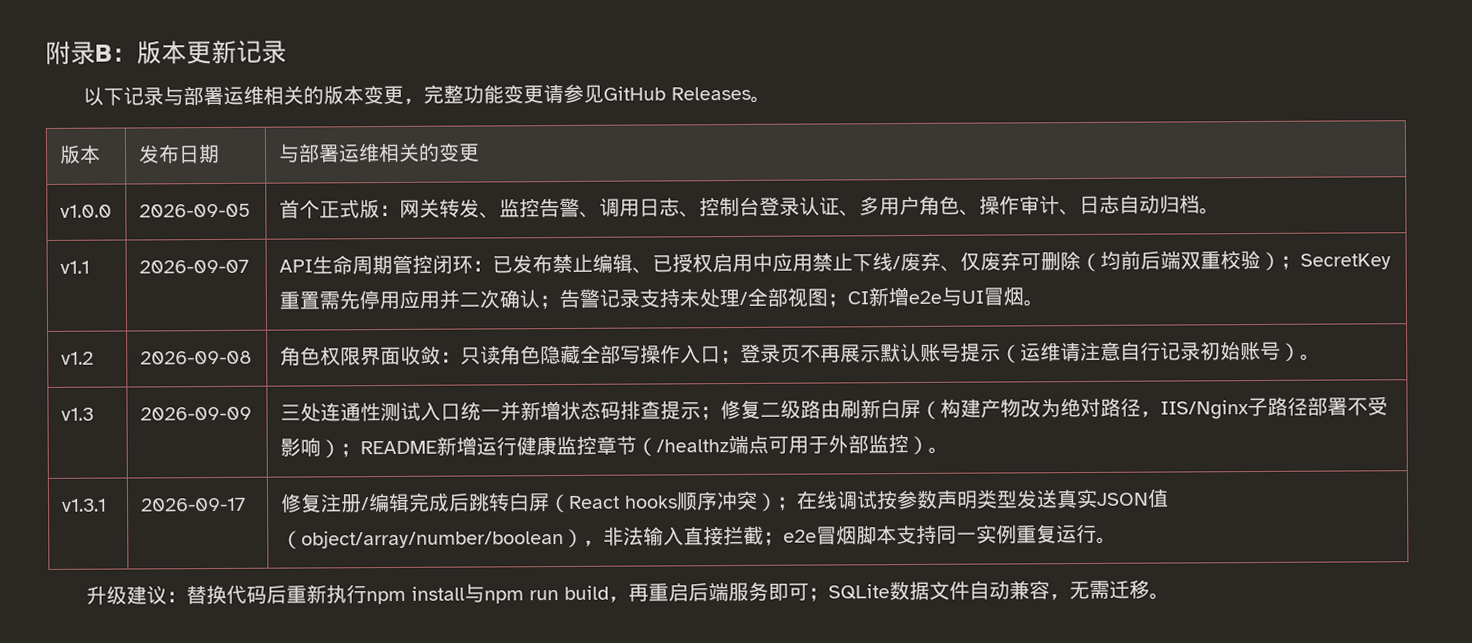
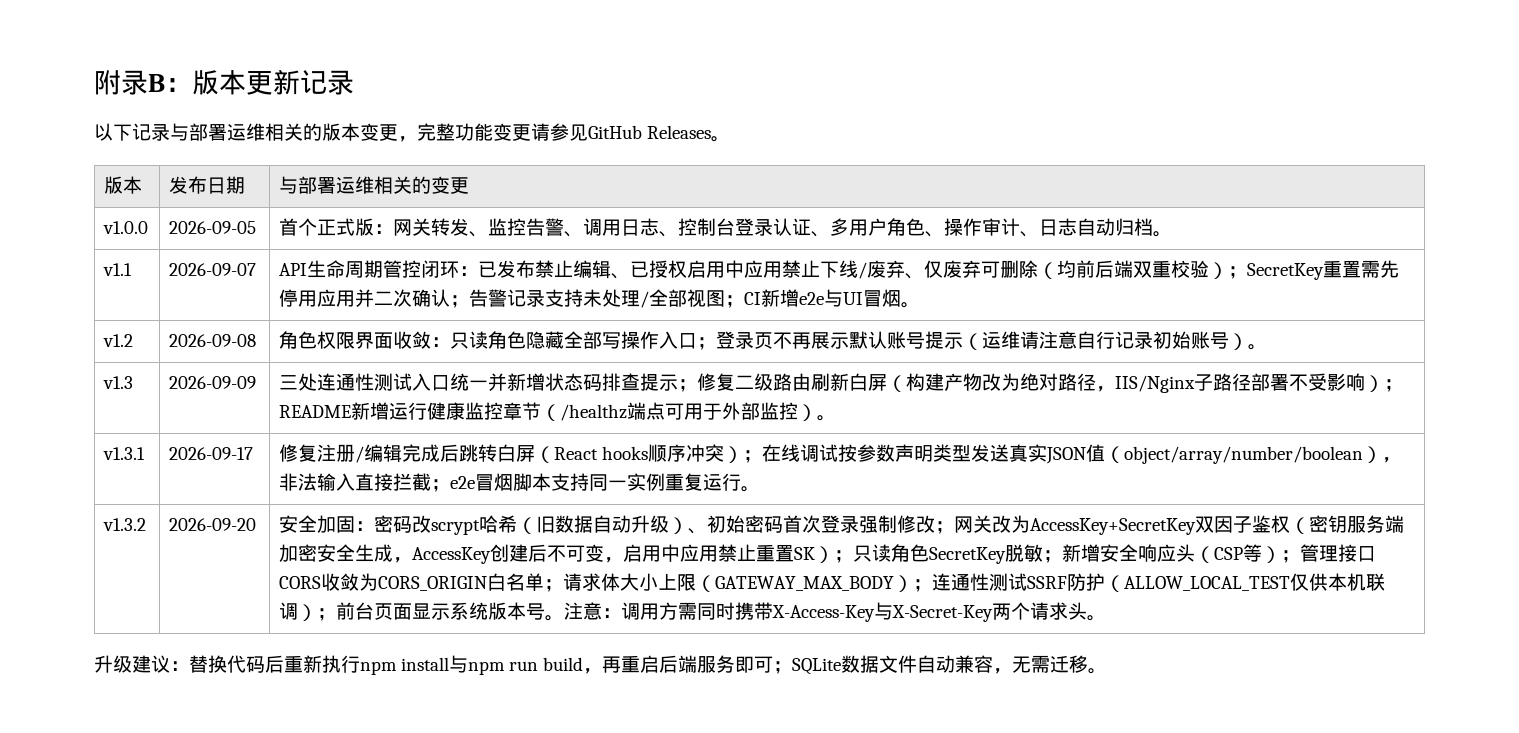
+ v1.3.2 | 2026-09-20 | 安全加固：密码改scrypt哈希（旧数据自动升级）、初始密码首次登录强制修改；网关改为AccessKey+SecretKey双因子鉴权（密钥服务端加密安全生成，AccessKey创建后不可变，启用中应用禁止重置SK）；只读角色SecretKey脱敏；新增安全响应头（CSP等）；管理接口CORS收敛为CORS_ORIGIN白名单；请求体大小上限（GATEWAY_MAX_BODY）；连通性测试SSRF防护（ALLOW_LOCAL_TEST仅供本机联调）；前台页面显示系统版本号。注意：调用方需同时携带X-Access-Key与X-Secret-Key两个请求头。

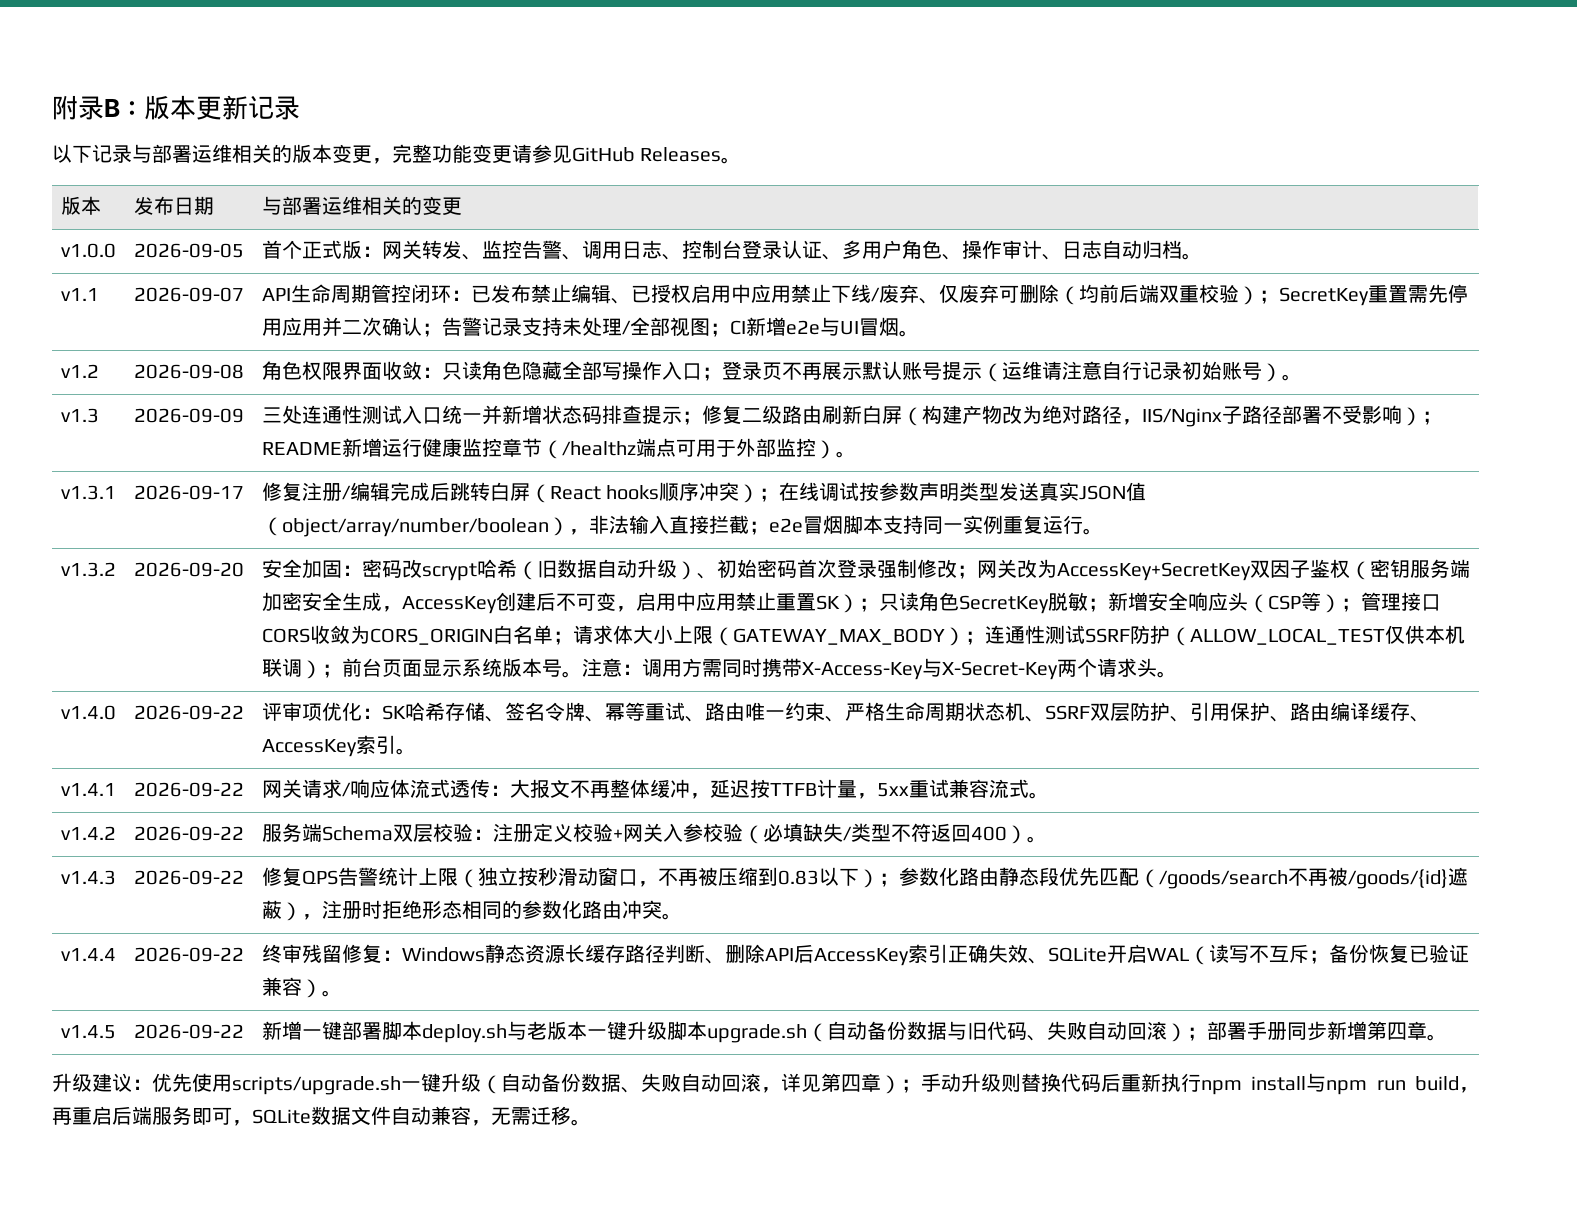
- 升级建议：替换代码后重新执行npm install与npm run build，再重启后端服务即可；SQLite数据文件自动兼容，无需迁移。
+ v1.4.0 | 2026-09-22 | 评审项优化：SK哈希存储、签名令牌、幂等重试、路由唯一约束、严格生命周期状态机、SSRF双层防护、引用保护、路由编译缓存、AccessKey索引。
+ v1.4.1 | 2026-09-22 | 网关请求/响应体流式透传：大报文不再整体缓冲，延迟按TTFB计量，5xx重试兼容流式。
+ v1.4.2 | 2026-09-22 | 服务端Schema双层校验：注册定义校验+网关入参校验（必填缺失/类型不符返回400）。
+ v1.4.3 | 2026-09-22 | 修复QPS告警统计上限（独立按秒滑动窗口，不再被压缩到0.83以下）；参数化路由静态段优先匹配（/goods/search不再被/goods/{id}遮蔽），注册时拒绝形态相同的参数化路由冲突。
+ v1.4.4 | 2026-09-22 | 终审残留修复：Windows静态资源长缓存路径判断、删除API后AccessKey索引正确失效、SQLite开启WAL（读写不互斥；备份恢复已验证兼容）。
+ v1.4.5 | 2026-09-22 | 新增一键部署脚本deploy.sh与老版本一键升级脚本upgrade.sh（自动备份数据与旧代码、失败自动回滚）；部署手册同步新增第四章。
+ 升级建议：优先使用scripts/upgrade.sh一键升级（自动备份数据、失败自动回滚，详见第四章）；手动升级则替换代码后重新执行npm install与npm run build，再重启后端服务即可，SQLite数据文件自动兼容，无需迁移。

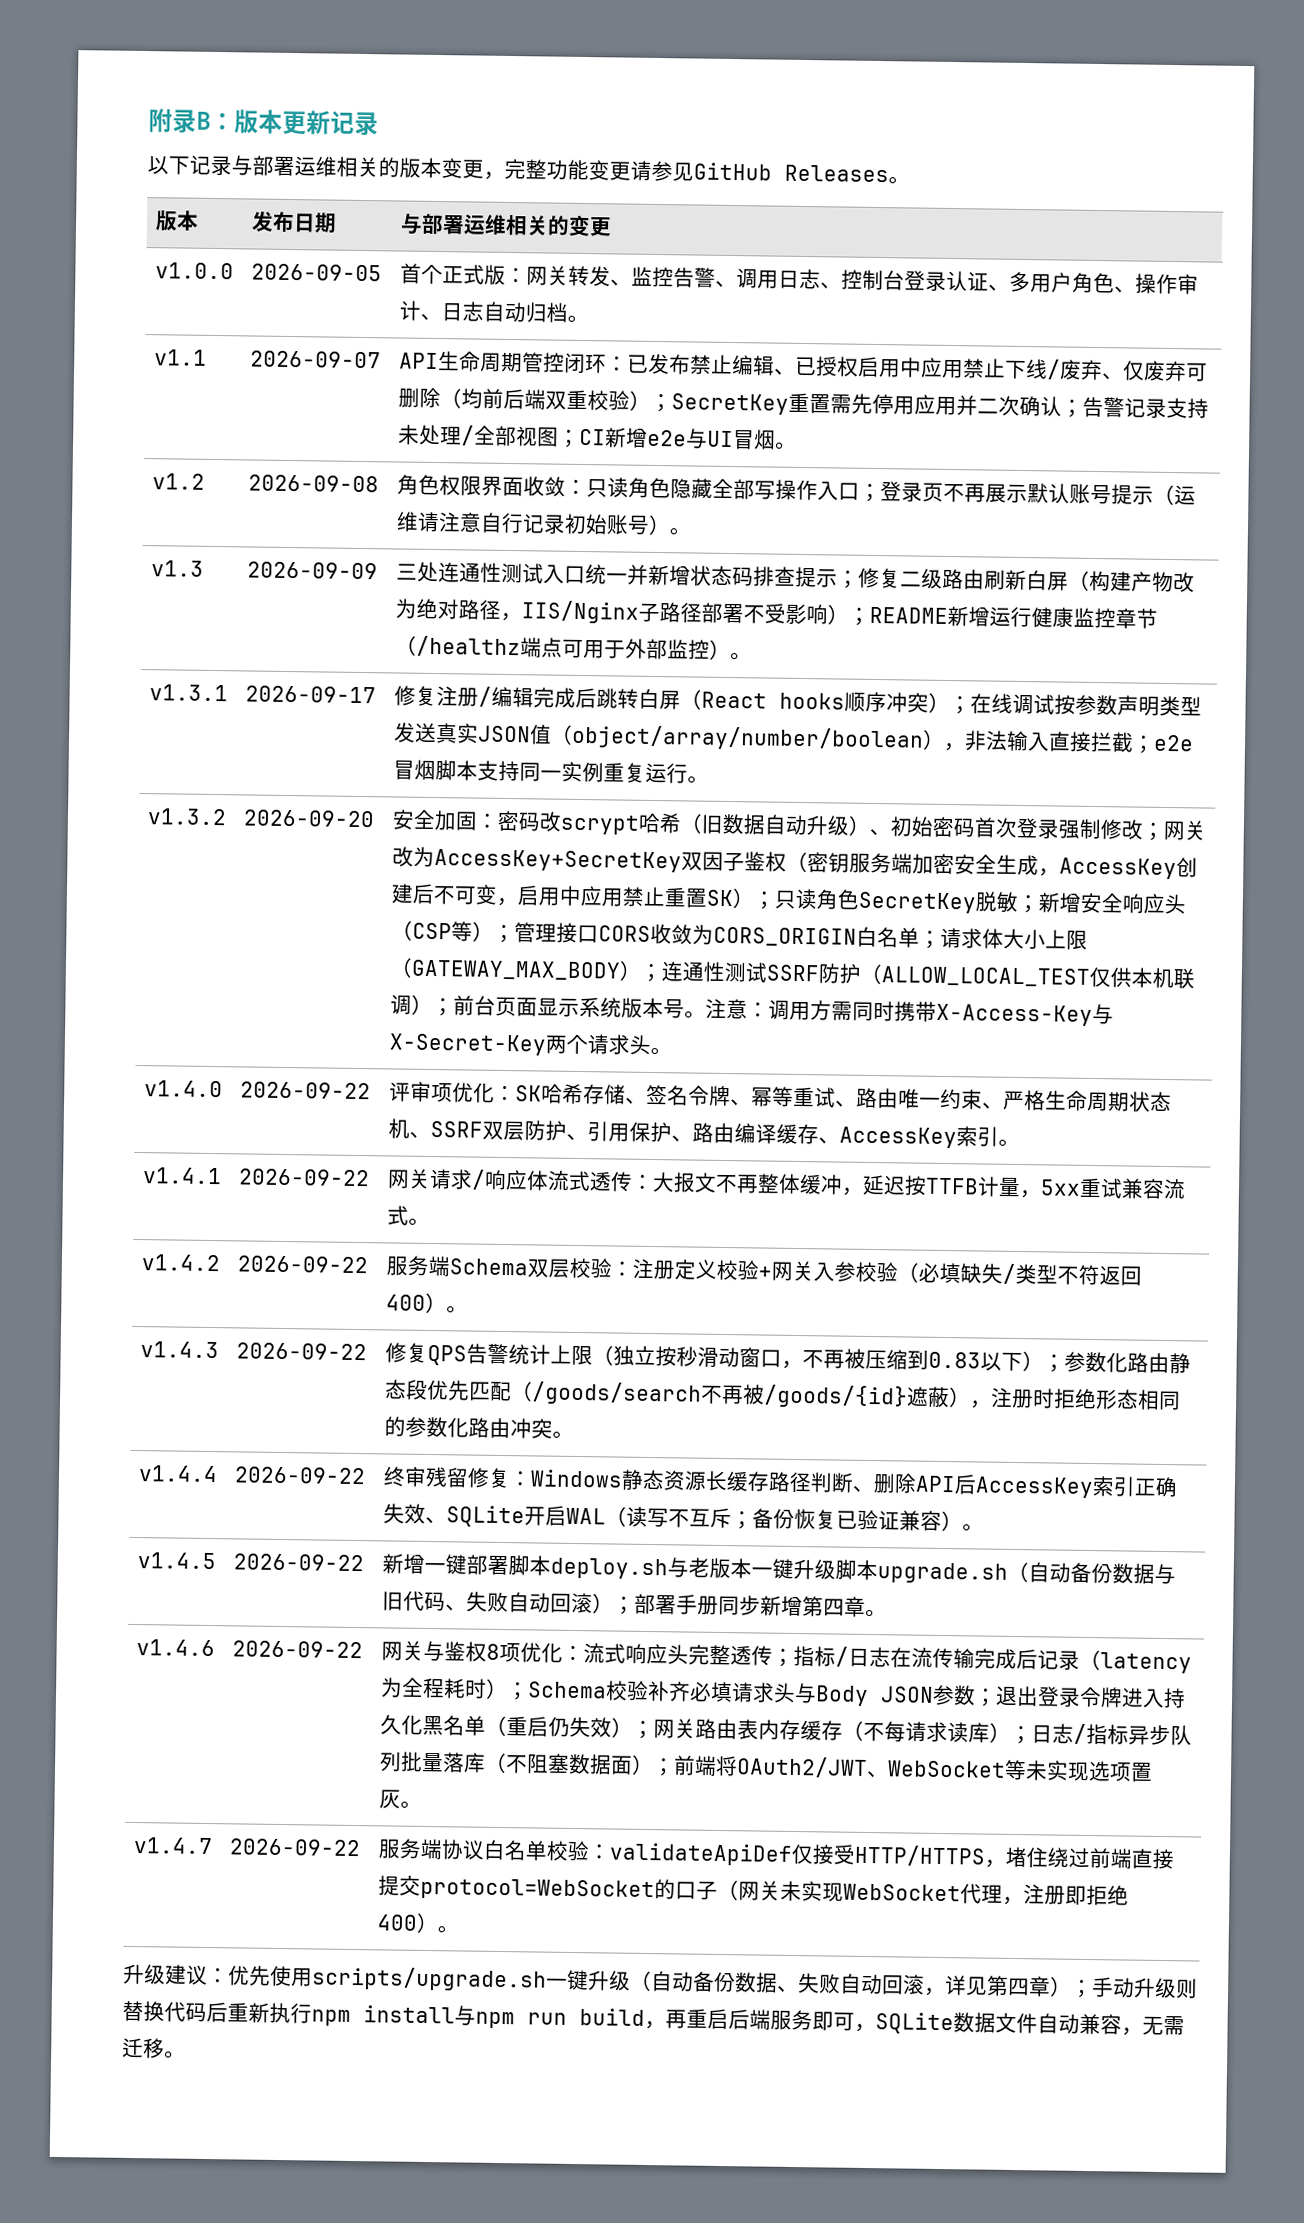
+ v1.4.6 | 2026-09-22 | 网关与鉴权8项优化：流式响应头完整透传；指标/日志在流传输完成后记录（latency为全程耗时）；Schema校验补齐必填请求头与Body JSON参数；退出登录令牌进入持久化黑名单（重启仍失效）；网关路由表内存缓存（不每请求读库）；日志/指标异步队列批量落库（不阻塞数据面）；前端将OAuth2/JWT、WebSocket等未实现选项置灰。
+ v1.4.7 | 2026-09-22 | 服务端协议白名单校验：validateApiDef仅接受HTTP/HTTPS，堵住绕过前端直接提交protocol=WebSocket的口子（网关未实现WebSocket代理，注册即拒绝400）。

